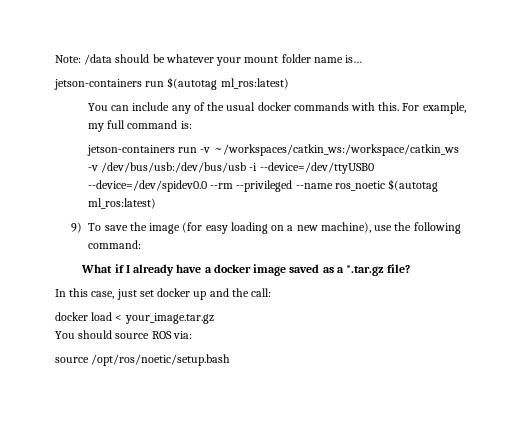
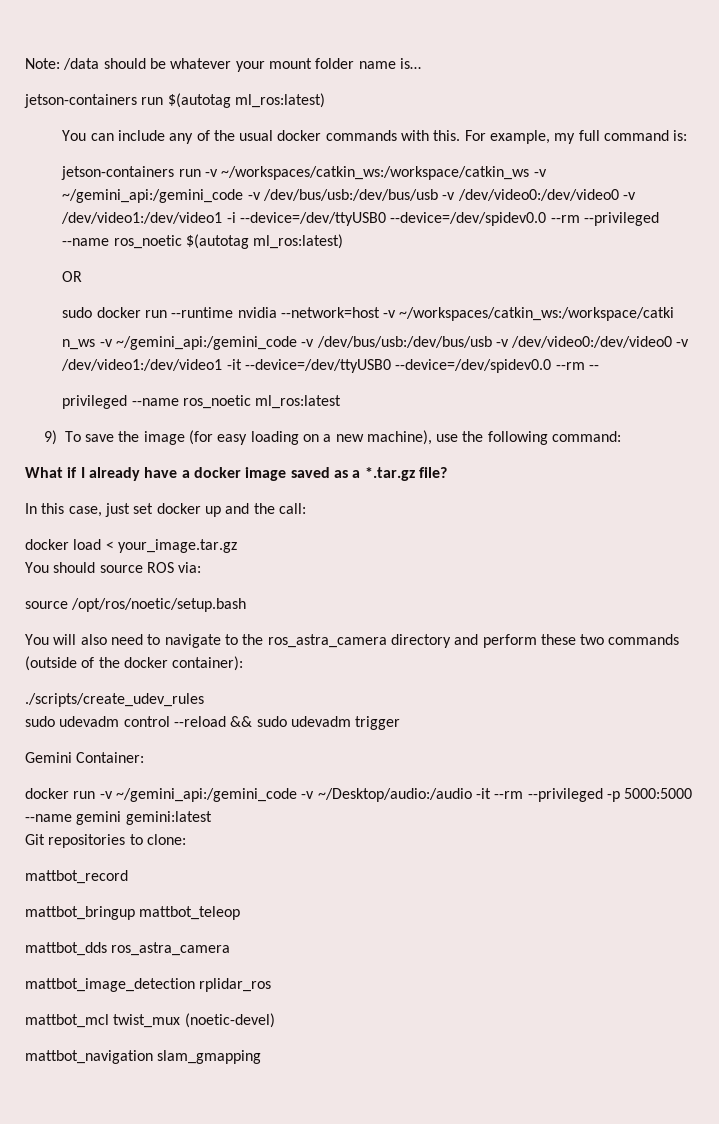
- jetson-containers run -v ~/workspaces/catkin_ws:/workspace/catkin_ws -v /dev/bus/usb:/dev/bus/usb -i --device=/dev/ttyUSB0 --device=/dev/spidev0.0 --rm --privileged --name ros_noetic $(autotag ml_ros:latest)
+ jetson-containers run -v ~/workspaces/catkin_ws:/workspace/catkin_ws -v ~/gemini_api:/gemini_code -v /dev/bus/usb:/dev/bus/usb -v /dev/video0:/dev/video0 -v /dev/video1:/dev/video1 -i --device=/dev/ttyUSB0 --device=/dev/spidev0.0 --rm --privileged --name ros_noetic $(autotag ml_ros:latest)
+ OR
+ sudo docker run --runtime nvidia --network=host -v ~/workspaces/catkin_ws:/workspace/catki
+ n_ws -v ~/gemini_api:/gemini_code -v /dev/bus/usb:/dev/bus/usb -v /dev/video0:/dev/video0 -v /dev/video1:/dev/video1 -it --device=/dev/ttyUSB0 --device=/dev/spidev0.0 --rm --
+ privileged --name ros_noetic ml_ros:latest
+ You will also need to navigate to the ros_astra_camera directory and perform these two commands (outside of the docker container):
+ ./scripts/create_udev_rules
+ sudo udevadm control --reload && sudo udevadm trigger
+ Gemini Container:
+ docker run -v ~/gemini_api:/gemini_code -v ~/Desktop/audio:/audio -it --rm --privileged -p 5000:5000 --name gemini gemini:latest
+ Git repositories to clone:
+ mattbot_record
+ mattbot_bringup mattbot_teleop
+ mattbot_dds ros_astra_camera
+ mattbot_image_detection rplidar_ros
+ mattbot_mcl twist_mux (noetic-devel)
+ mattbot_navigation slam_gmapping

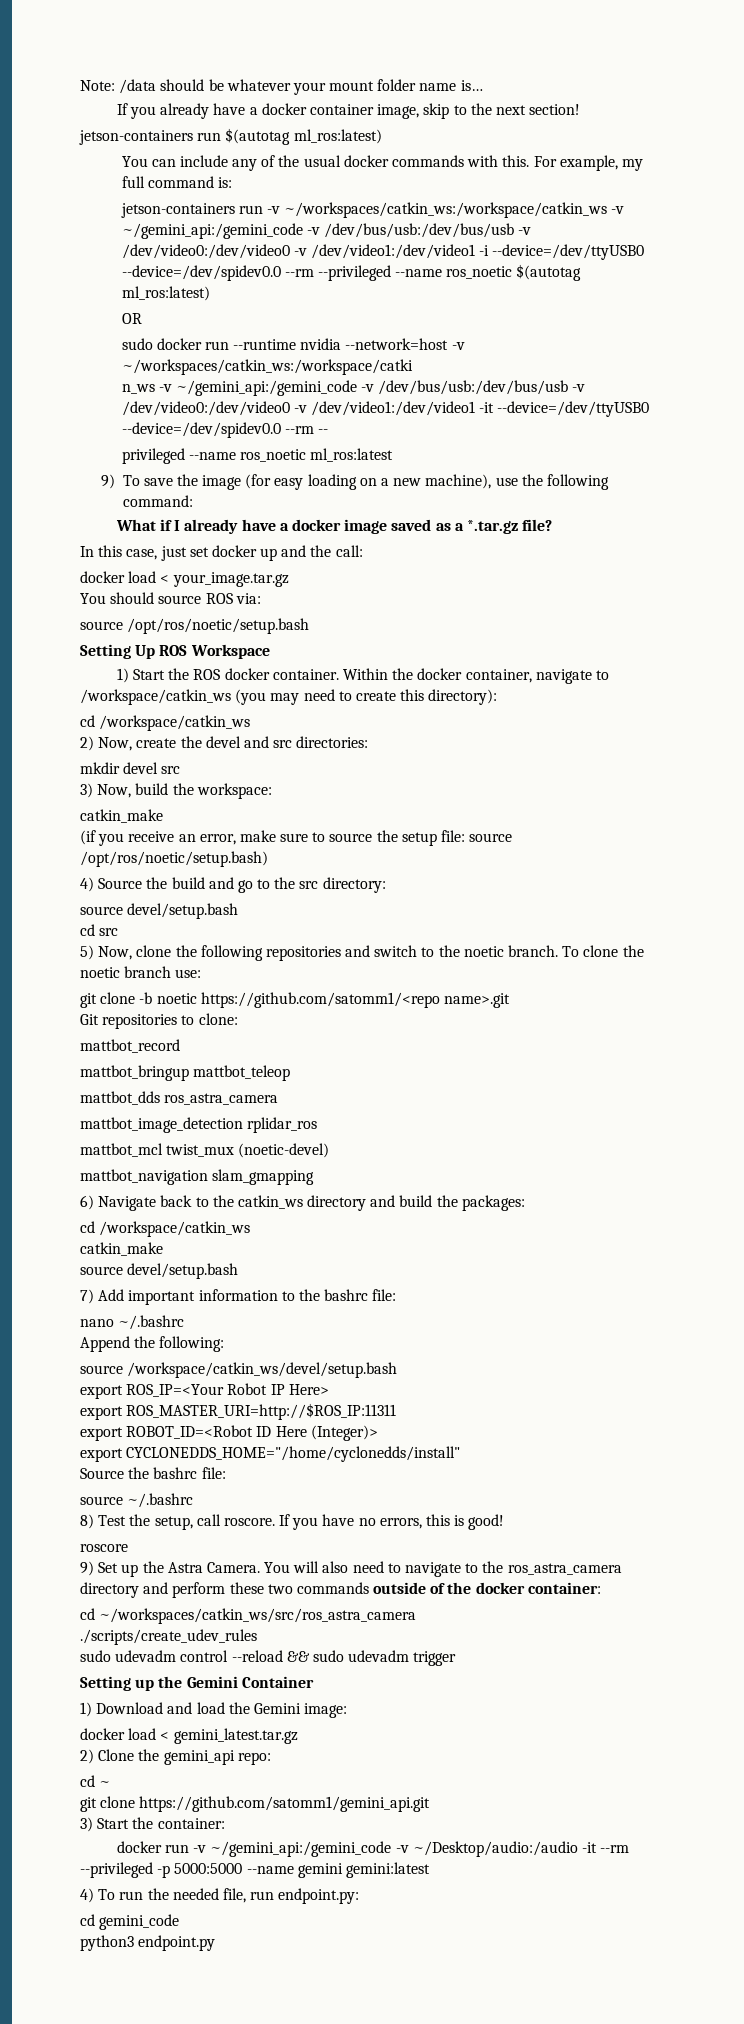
+ If you already have a docker container image, skip to the next section!
- You will also need to navigate to the ros_astra_camera directory and perform these two commands (outside of the docker container):
- ./scripts/create_udev_rules
- sudo udevadm control --reload && sudo udevadm trigger
- Gemini Container:
- docker run -v ~/gemini_api:/gemini_code -v ~/Desktop/audio:/audio -it --rm --privileged -p 5000:5000 --name gemini gemini:latest
+ Setting Up ROS Workspace
+ 1) Start the ROS docker container. Within the docker container, navigate to /workspace/catkin_ws (you may need to create this directory):
+ cd /workspace/catkin_ws
+ 2) Now, create the devel and src directories:
+ mkdir devel src
+ 3) Now, build the workspace:
+ catkin_make
+ (if you receive an error, make sure to source the setup file: source /opt/ros/noetic/setup.bash)
+ 4) Source the build and go to the src directory:
+ source devel/setup.bash
+ cd src
+ 5) Now, clone the following repositories and switch to the noetic branch. To clone the noetic branch use:
+ git clone -b noetic https://github.com/satomm1/<repo name>.git
+ 6) Navigate back to the catkin_ws directory and build the packages:
+ cd /workspace/catkin_ws
+ catkin_make
+ source devel/setup.bash
+ 7) Add important information to the bashrc file:
+ nano ~/.bashrc
+ Append the following:
+ source /workspace/catkin_ws/devel/setup.bash
+ export ROS_IP=<Your Robot IP Here>
+ export ROS_MASTER_URI=http://$ROS_IP:11311
+ export ROBOT_ID=<Robot ID Here (Integer)>
+ export CYCLONEDDS_HOME="/home/cyclonedds/install"
+ Source the bashrc file:
+ source ~/.bashrc
+ 8) Test the setup, call roscore. If you have no errors, this is good!
+ roscore
+ 9) Set up the Astra Camera. You will also need to navigate to the ros_astra_camera directory and perform these two commands outside of the docker container:
+ cd ~/workspaces/catkin_ws/src/ros_astra_camera
+ ./scripts/create_udev_rules
+ sudo udevadm control --reload && sudo udevadm trigger
+ Setting up the Gemini Container
+ 1) Download and load the Gemini image:
+ docker load < gemini_latest.tar.gz
+ 2) Clone the gemini_api repo:
+ cd ~
+ git clone https://github.com/satomm1/gemini_api.git
+ 3) Start the container:
+ docker run -v ~/gemini_api:/gemini_code -v ~/Desktop/audio:/audio -it --rm --privileged -p 5000:5000 --name gemini gemini:latest
+ 4) To run the needed file, run endpoint.py:
+ cd gemini_code
+ python3 endpoint.py

